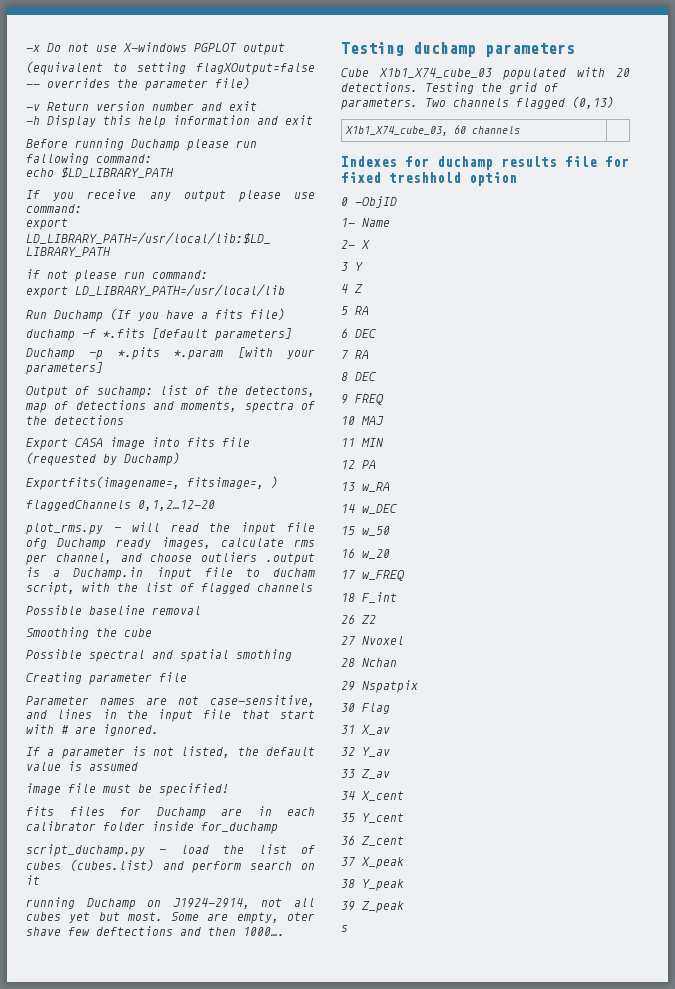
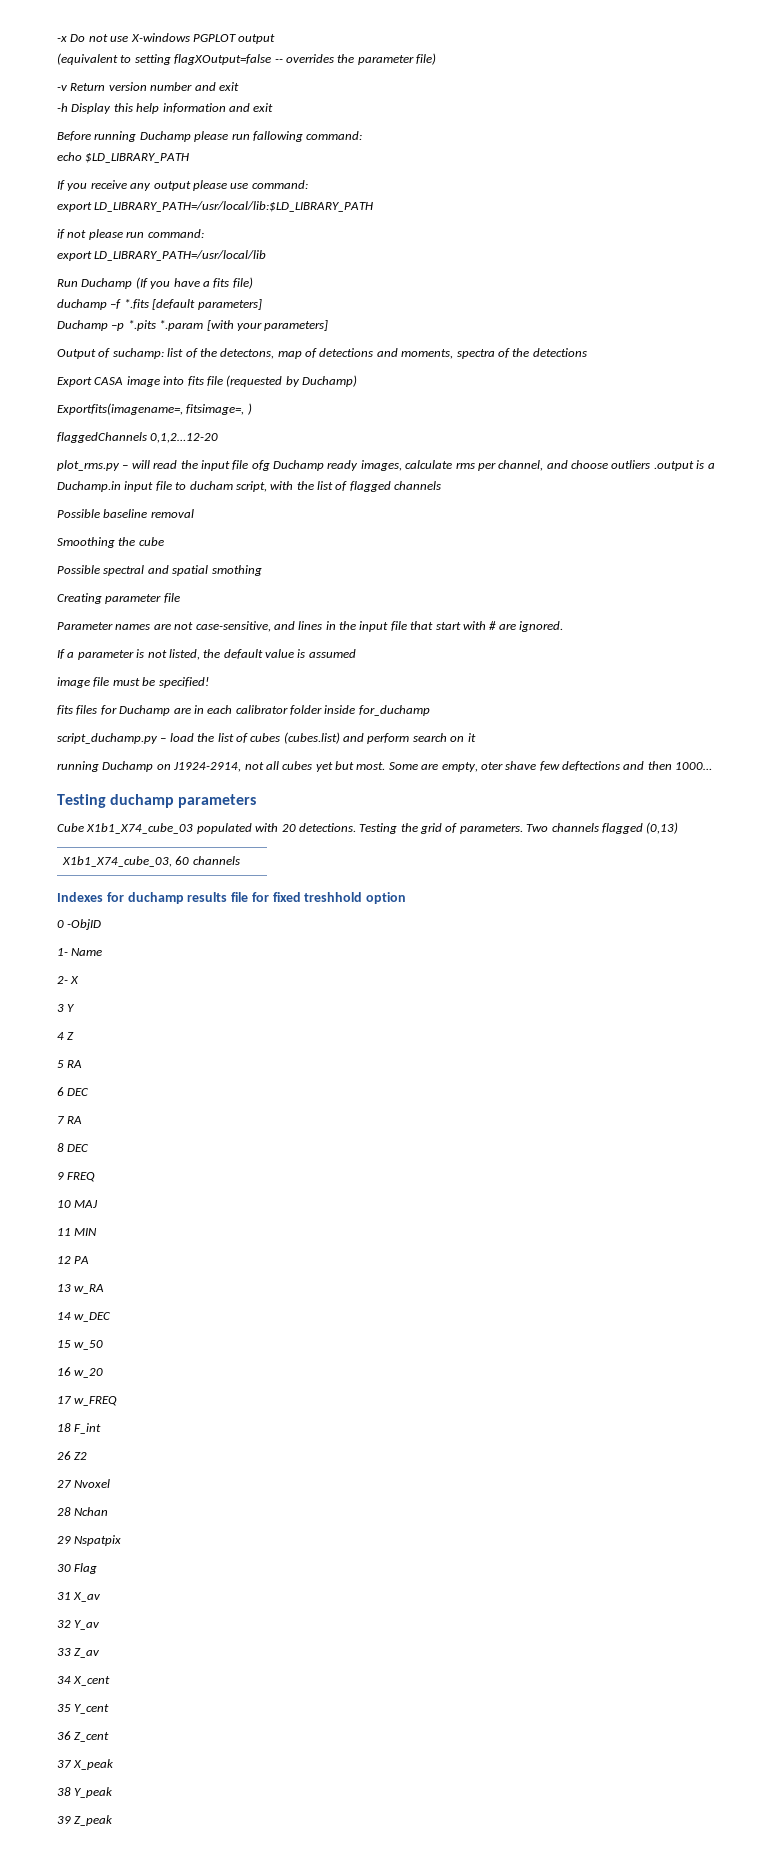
- Some are empty, oter shave few deftections and then 1000….
+ Some are empty, oter shave few deftections and then 1000…
- s

